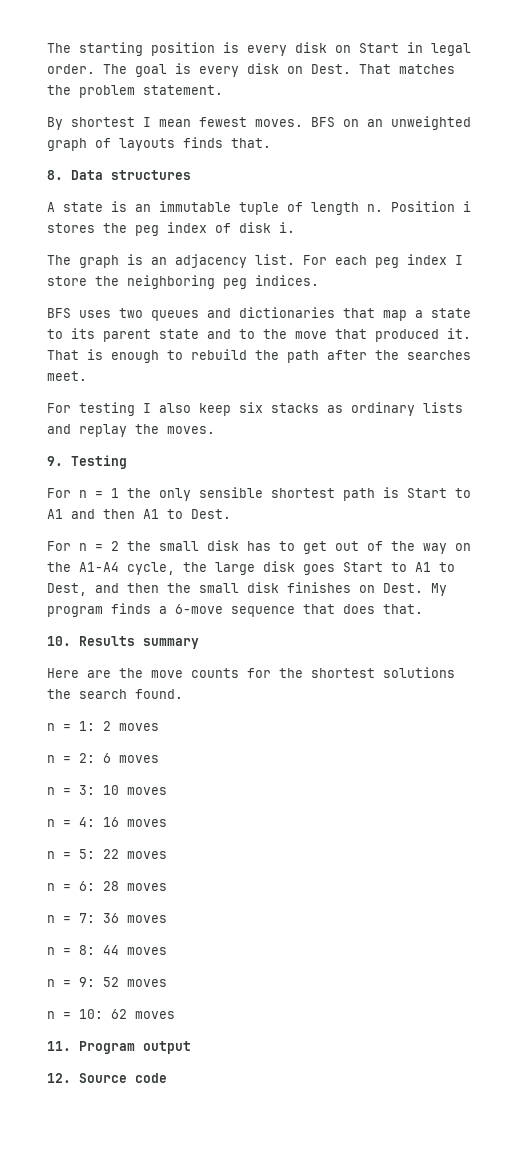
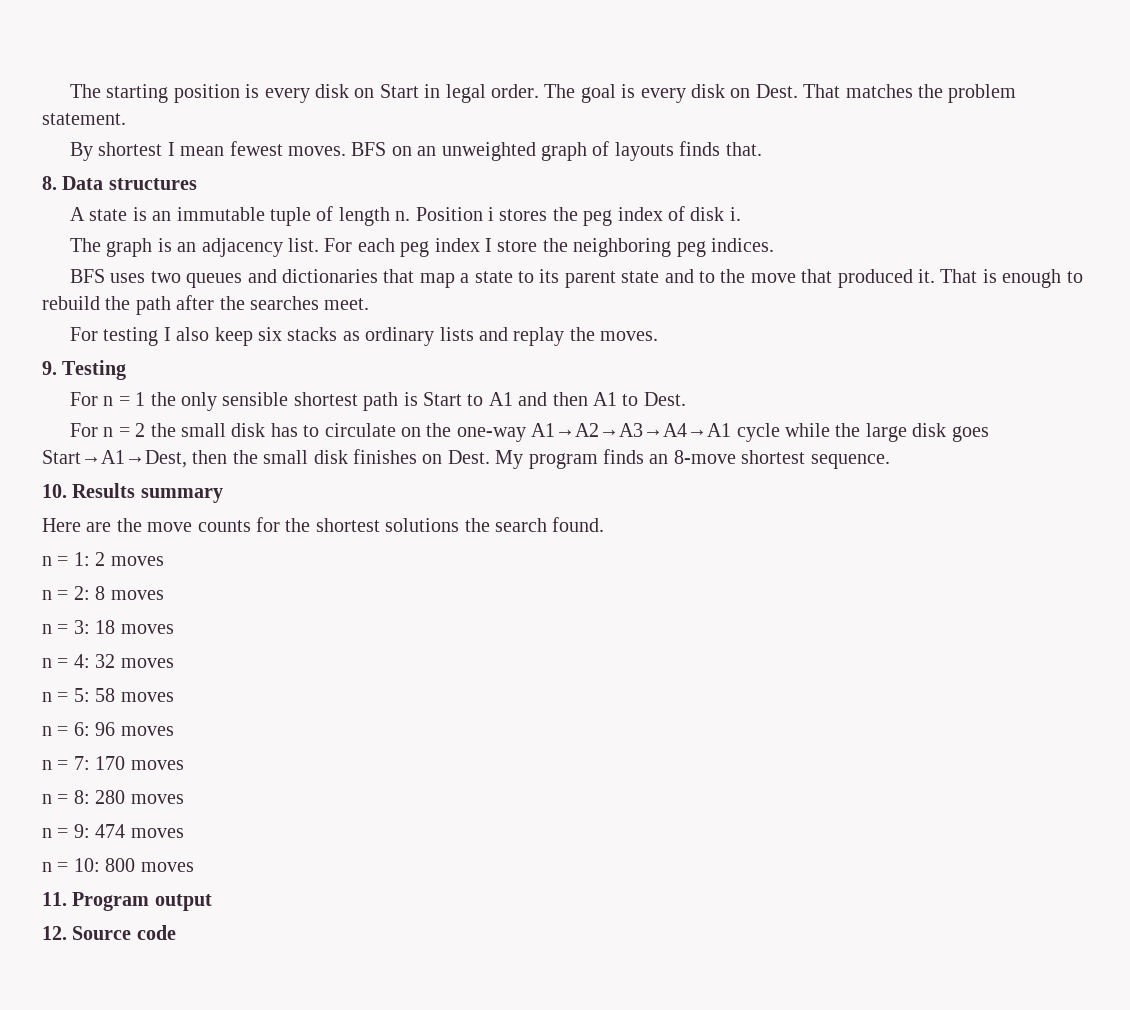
- For n = 2 the small disk has to get out of the way on the A1-A4 cycle, the large disk goes Start to A1 to Dest, and then the small disk finishes on Dest.
+ For n = 2 the small disk has to circulate on the one-way A1→A2→A3→A4→A1 cycle while the large disk goes Start→A1→Dest, then the small disk finishes on Dest.
- My program finds a 6-move sequence that does that.
+ My program finds an 8-move shortest sequence.
- n = 2: 6 moves
+ n = 2: 8 moves
- n = 3: 10 moves
+ n = 3: 18 moves
- n = 4: 16 moves
+ n = 4: 32 moves
- n = 5: 22 moves
+ n = 5: 58 moves
- n = 6: 28 moves
+ n = 6: 96 moves
- n = 7: 36 moves
+ n = 7: 170 moves
- n = 8: 44 moves
+ n = 8: 280 moves
- n = 9: 52 moves
+ n = 9: 474 moves
- n = 10: 62 moves
+ n = 10: 800 moves

